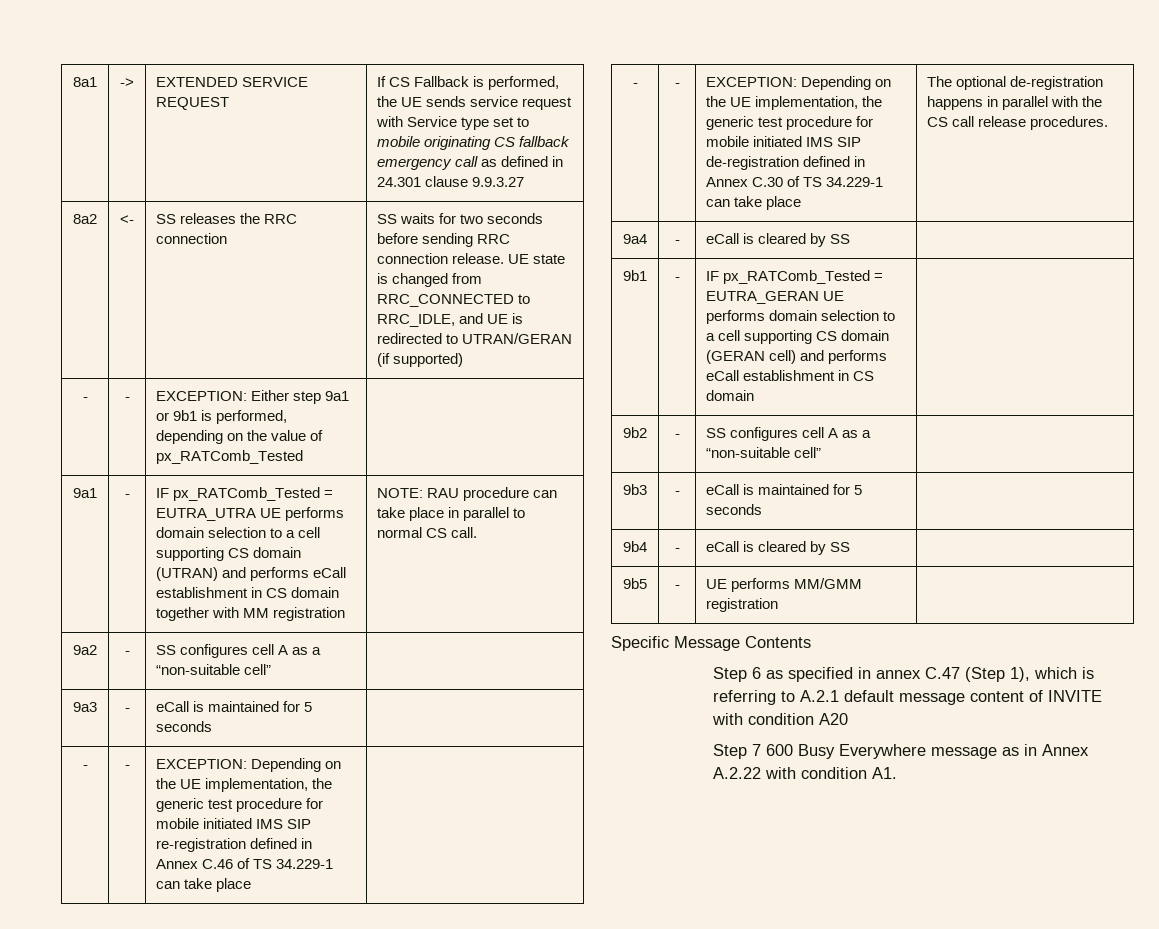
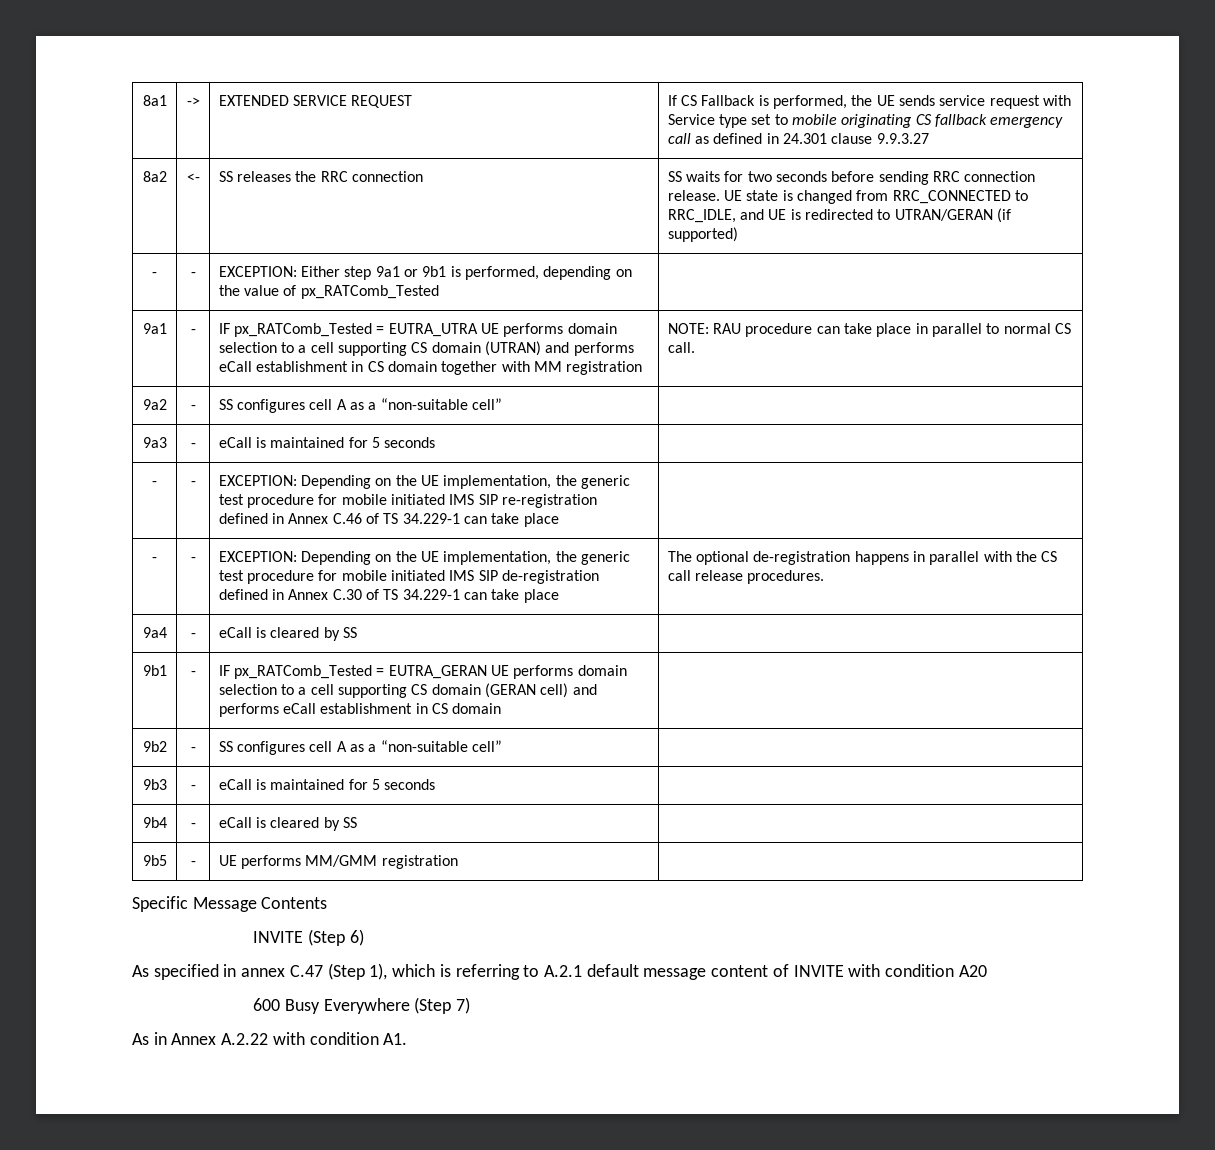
- Step 6 as specified in annex C.47 (Step 1), which is referring to A.2.1 default message content of INVITE with condition A20
+ INVITE (Step 6)
+ As specified in annex C.47 (Step 1), which is referring to A.2.1 default message content of INVITE with condition A20
- Step 7 600 Busy Everywhere message as in Annex A.2.22 with condition A1.
+ 600 Busy Everywhere (Step 7)
+ As in Annex A.2.22 with condition A1.

